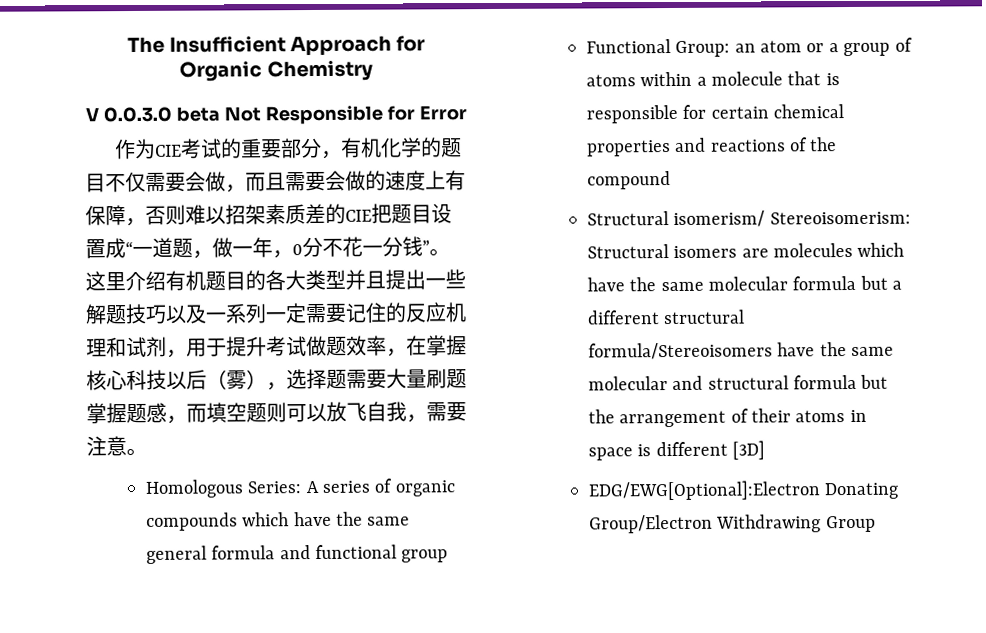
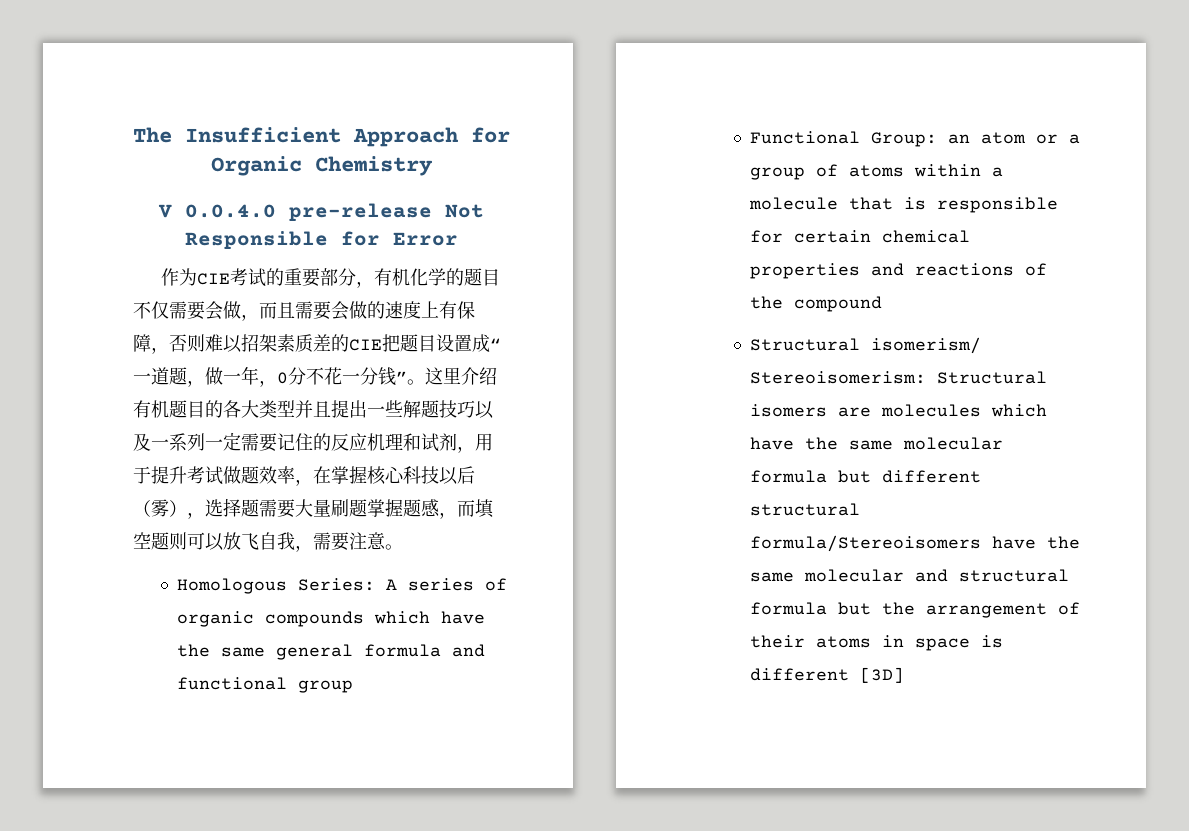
- V 0.0.3.0 beta Not Responsible for Error
+ V 0.0.4.0 pre-release Not Responsible for Error
- Structural isomerism/ Stereoisomerism: Structural isomers are molecules which have the same molecular formula but a different structural formula/Stereoisomers have the same molecular and structural formula but the arrangement of their atoms in space is different [3D]
+ Structural isomerism/ Stereoisomerism: Structural isomers are molecules which have the same molecular formula but different structural formula/Stereoisomers have the same molecular and structural formula but the arrangement of their atoms in space is different [3D]
- EDG/EWG[Optional]:Electron Donating Group/Electron Withdrawing Group

